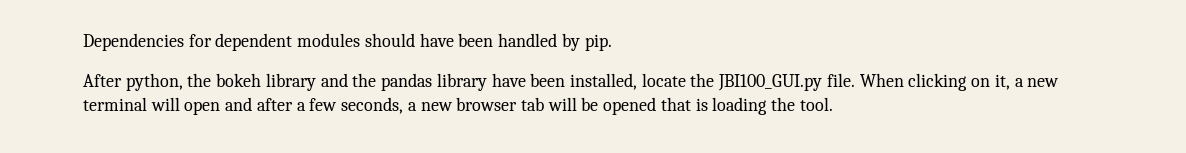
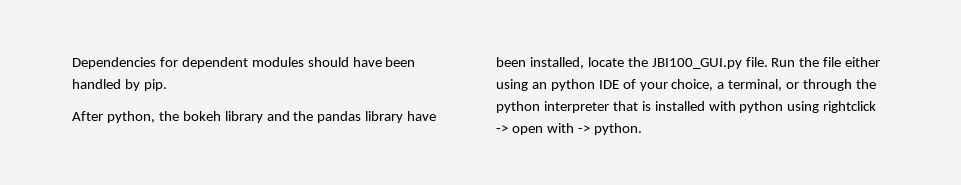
- When clicking on it, a new terminal will open and after a few seconds, a new browser tab will be opened that is loading the tool.
+ Run the file either using an python IDE of your choice, a terminal, or through the python interpreter that is installed with python using rightclick -> open with -> python.

